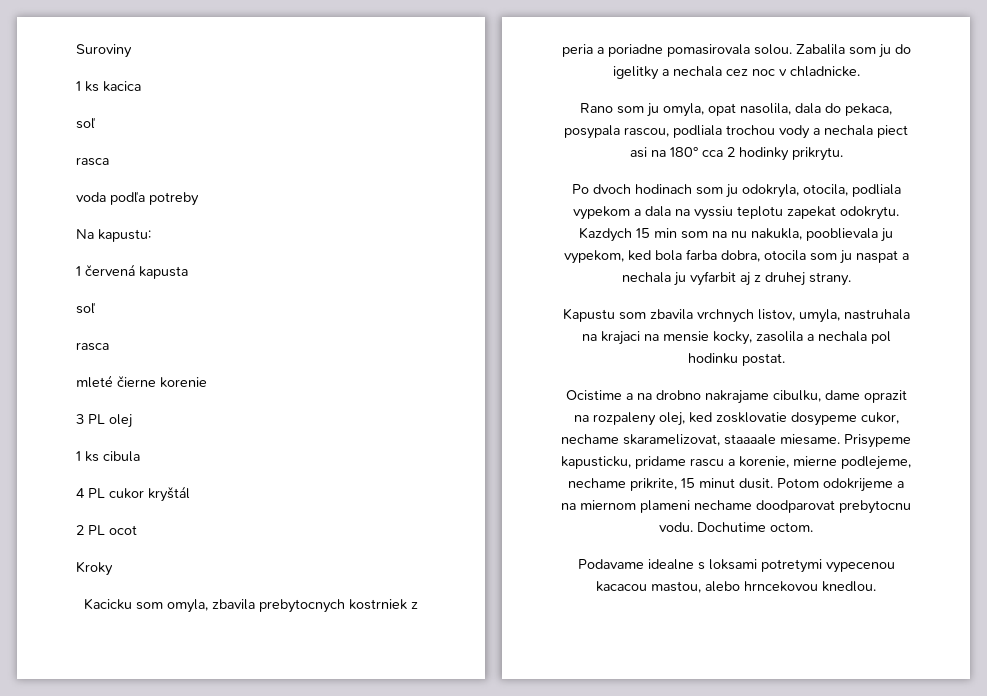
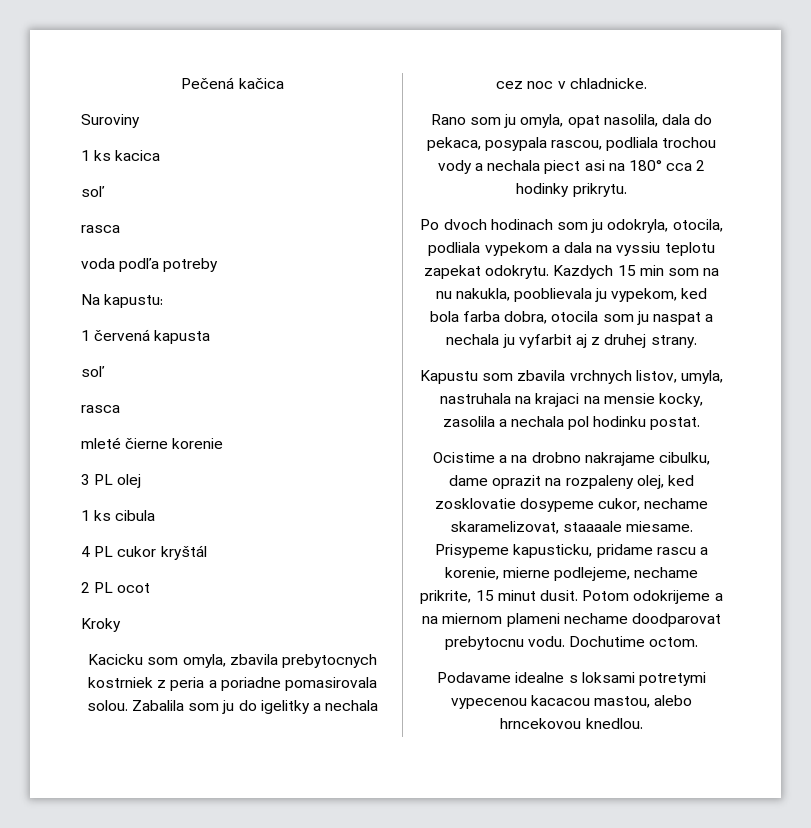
+ Pečená kačica

